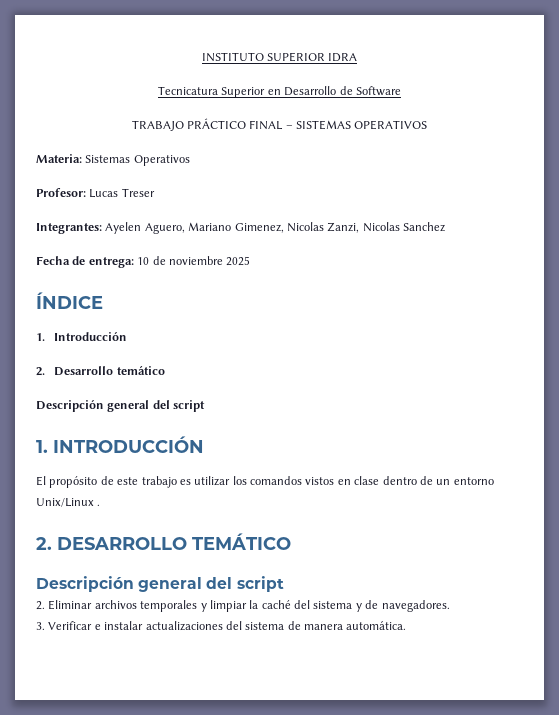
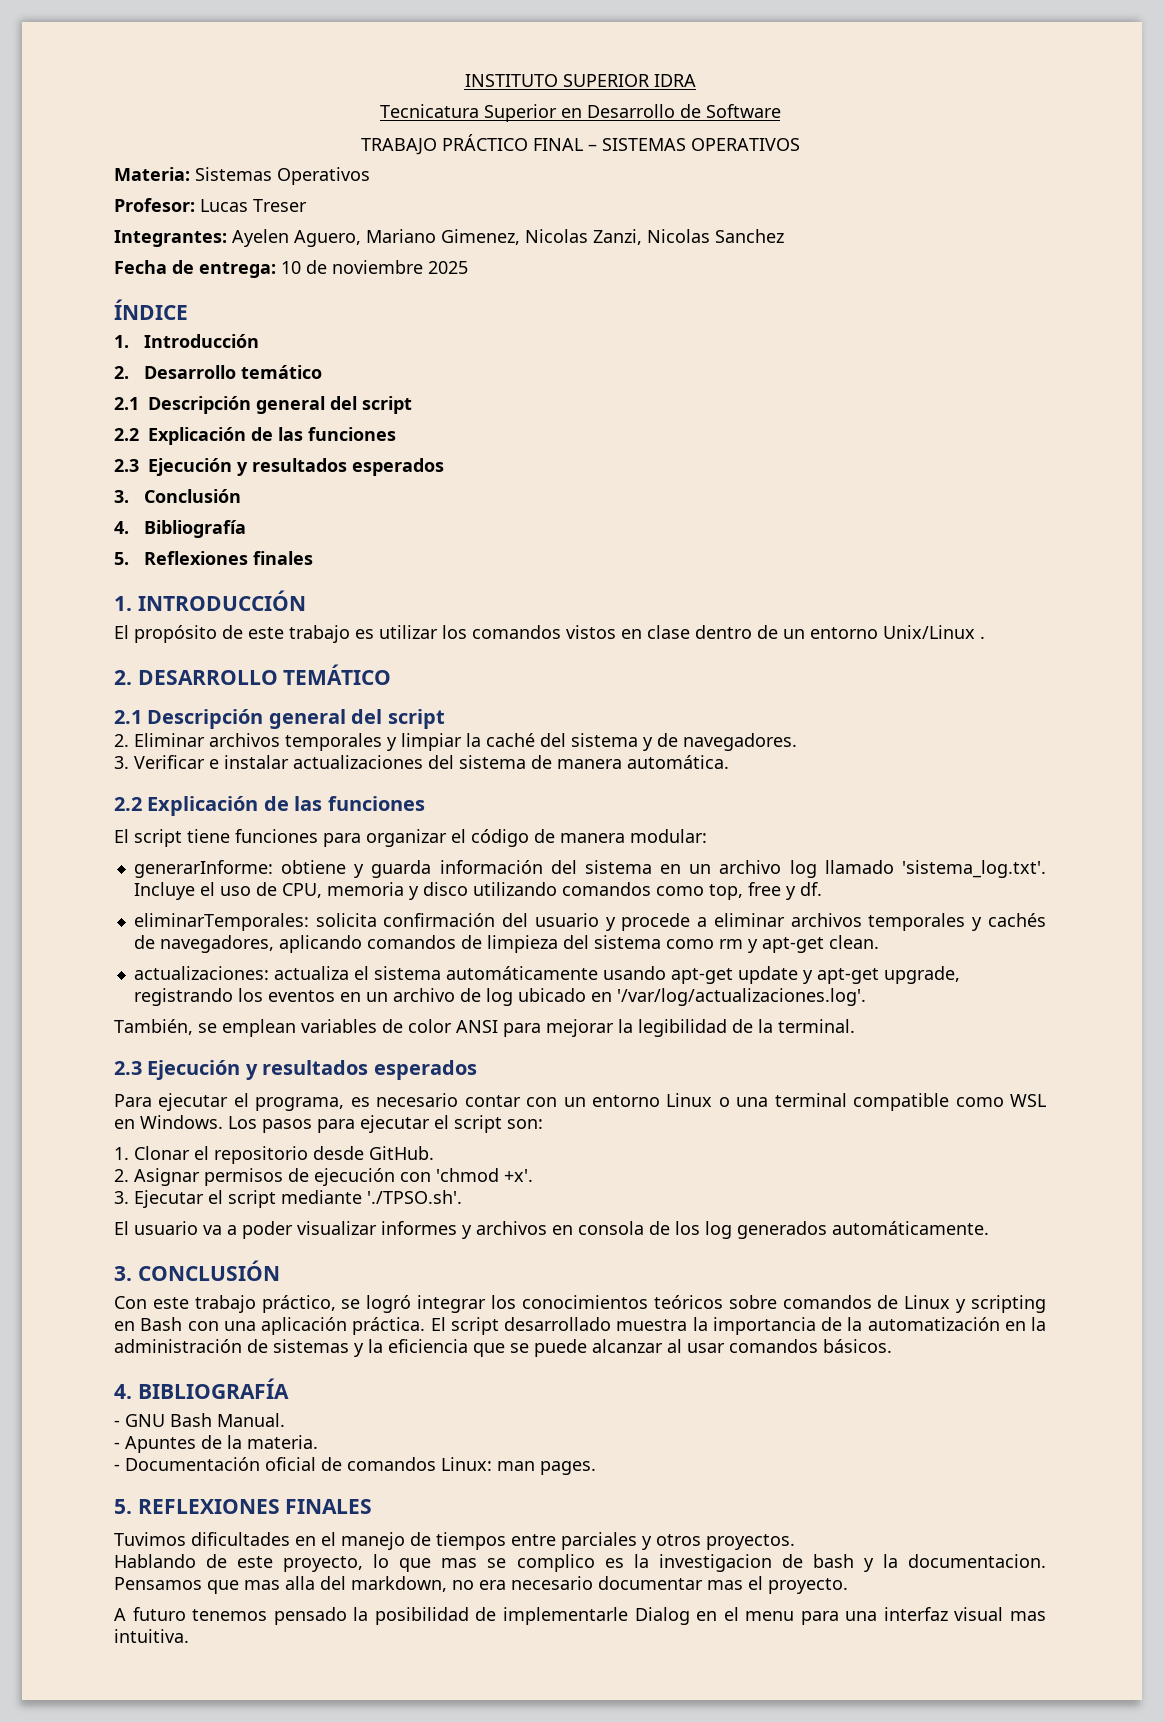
  2. Desarrollo temático
- Descripción general del script
+ 2.1 Descripción general del script
+ 2.2 Explicación de las funciones
+ 2.3 Ejecución y resultados esperados
+ 3. Conclusión
+ 4. Bibliografía
+ 5. Reflexiones finales
  2. DESARROLLO TEMÁTICO
- Descripción general del script
+ 2.1 Descripción general del script
  3. Verificar e instalar actualizaciones del sistema de manera automática.
+ 2.2 Explicación de las funciones
+ El script tiene funciones para organizar el código de manera modular:
+ generarInforme: obtiene y guarda información del sistema en un archivo log llamado 'sistema_log.txt'. Incluye el uso de CPU, memoria y disco utilizando comandos como top, free y df.
+ eliminarTemporales: solicita confirmación del usuario y procede a eliminar archivos temporales y cachés de navegadores, aplicando comandos de limpieza del sistema como rm y apt-get clean.
+ actualizaciones: actualiza el sistema automáticamente usando apt-get update y apt-get upgrade, registrando los eventos en un archivo de log ubicado en '/var/log/actualizaciones.log'.
+ También, se emplean variables de color ANSI para mejorar la legibilidad de la terminal.
+ 2.3 Ejecución y resultados esperados
+ Para ejecutar el programa, es necesario contar con un entorno Linux o una terminal compatible como WSL en Windows. Los pasos para ejecutar el script son:
+ 1. Clonar el repositorio desde GitHub.
+ 2. Asignar permisos de ejecución con 'chmod +x'.
+ 3. Ejecutar el script mediante './TPSO.sh'.
+ El usuario va a poder visualizar informes y archivos en consola de los log generados automáticamente.
+ 3. CONCLUSIÓN
+ Con este trabajo práctico, se logró integrar los conocimientos teóricos sobre comandos de Linux y scripting en Bash con una aplicación práctica. El script desarrollado muestra la importancia de la automatización en la administración de sistemas y la eficiencia que se puede alcanzar al usar comandos básicos.
+ 4. BIBLIOGRAFÍA
+ - GNU Bash Manual.
+ - Apuntes de la materia.
+ - Documentación oficial de comandos Linux: man pages.
+ 5. REFLEXIONES FINALES
+ Tuvimos dificultades en el manejo de tiempos entre parciales y otros proyectos.
+ Hablando de este proyecto, lo que mas se complico es la investigacion de bash y la documentacion. Pensamos que mas alla del markdown, no era necesario documentar mas el proyecto.
+ A futuro tenemos pensado la posibilidad de implementarle Dialog en el menu para una interfaz visual mas intuitiva.

